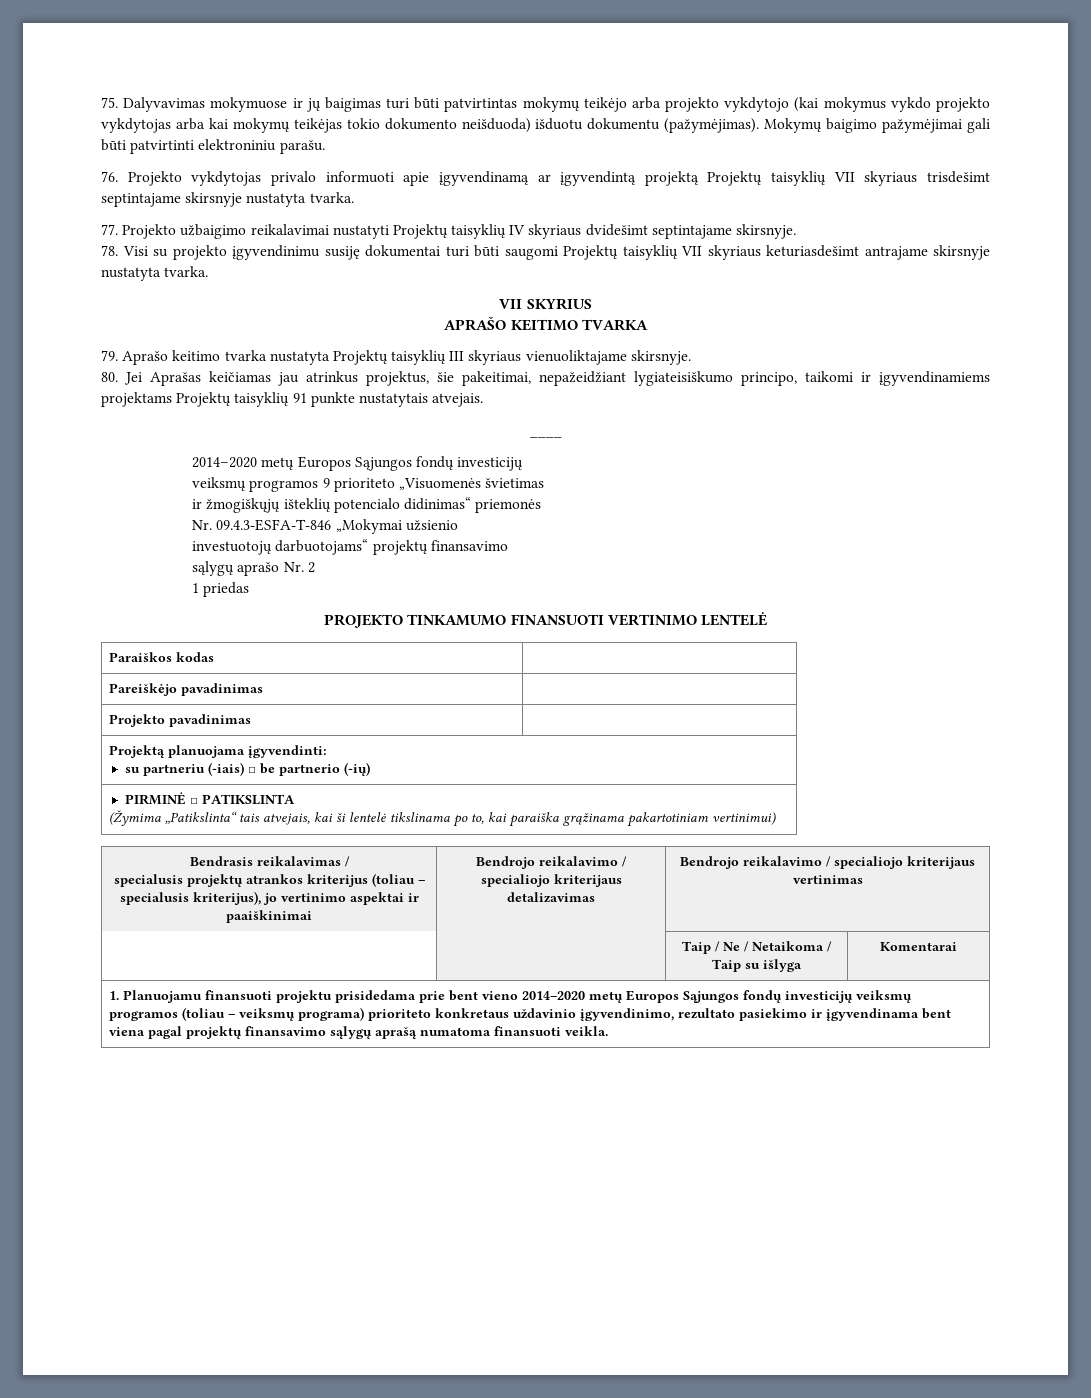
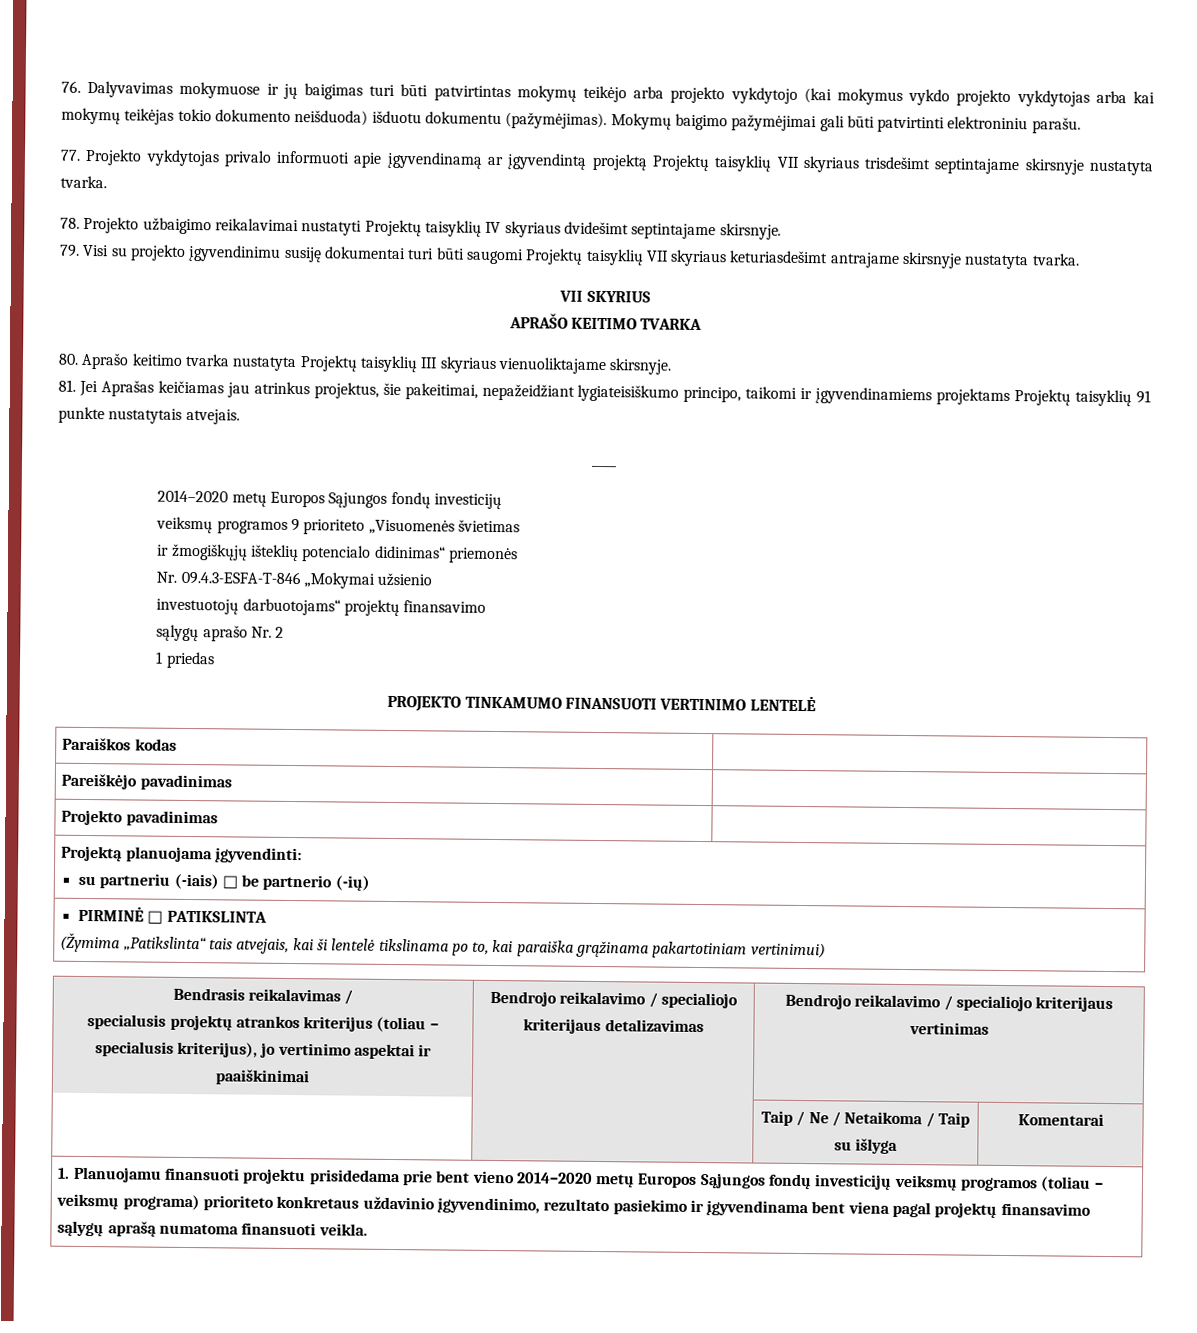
- 75. Dalyvavimas mokymuose ir jų baigimas turi būti patvirtintas mokymų teikėjo arba projekto vykdytojo (kai mokymus vykdo projekto vykdytojas arba kai mokymų teikėjas tokio dokumento neišduoda) išduotu dokumentu (pažymėjimas).
+ 76. Dalyvavimas mokymuose ir jų baigimas turi būti patvirtintas mokymų teikėjo arba projekto vykdytojo (kai mokymus vykdo projekto vykdytojas arba kai mokymų teikėjas tokio dokumento neišduoda) išduotu dokumentu (pažymėjimas).
- 76. Projekto vykdytojas privalo informuoti apie įgyvendinamą ar įgyvendintą projektą Projektų taisyklių VII skyriaus trisdešimt septintajame skirsnyje nustatyta tvarka.
+ 77. Projekto vykdytojas privalo informuoti apie įgyvendinamą ar įgyvendintą projektą Projektų taisyklių VII skyriaus trisdešimt septintajame skirsnyje nustatyta tvarka.
- 77. Projekto užbaigimo reikalavimai nustatyti Projektų taisyklių IV skyriaus dvidešimt septintajame skirsnyje.
+ 78. Projekto užbaigimo reikalavimai nustatyti Projektų taisyklių IV skyriaus dvidešimt septintajame skirsnyje.
- 78. Visi su projekto įgyvendinimu susiję dokumentai turi būti saugomi Projektų taisyklių VII skyriaus keturiasdešimt antrajame skirsnyje nustatyta tvarka.
+ 79. Visi su projekto įgyvendinimu susiję dokumentai turi būti saugomi Projektų taisyklių VII skyriaus keturiasdešimt antrajame skirsnyje nustatyta tvarka.
- 79. Aprašo keitimo tvarka nustatyta Projektų taisyklių III skyriaus vienuoliktajame skirsnyje.
+ 80. Aprašo keitimo tvarka nustatyta Projektų taisyklių III skyriaus vienuoliktajame skirsnyje.
- 80. Jei Aprašas keičiamas jau atrinkus projektus, šie pakeitimai, nepažeidžiant lygiateisiškumo principo, taikomi ir įgyvendinamiems projektams Projektų taisyklių 91 punkte nustatytais atvejais.
+ 81. Jei Aprašas keičiamas jau atrinkus projektus, šie pakeitimai, nepažeidžiant lygiateisiškumo principo, taikomi ir įgyvendinamiems projektams Projektų taisyklių 91 punkte nustatytais atvejais.

